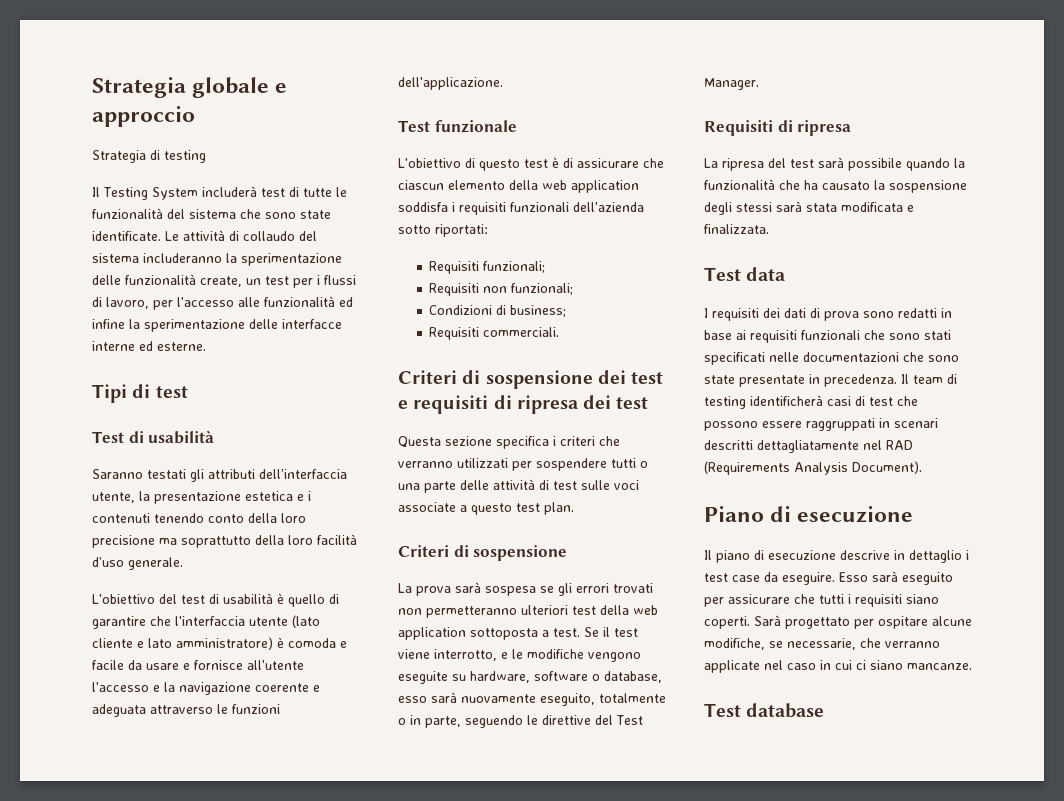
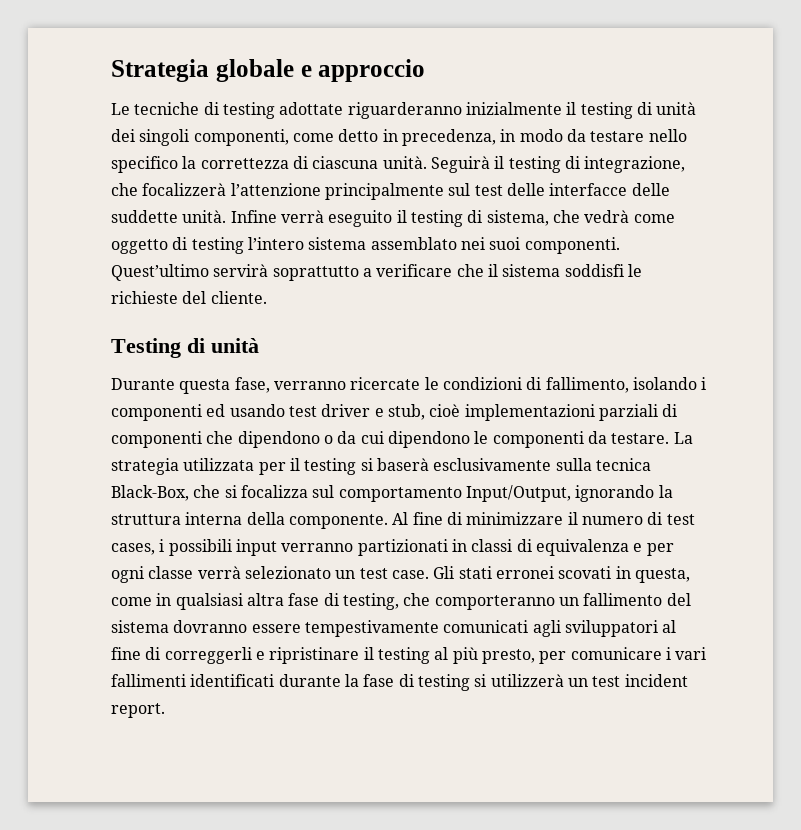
- Strategia di testing
- Il Testing System includerà test di tutte le funzionalità del sistema che sono state identificate. Le attività di collaudo del sistema includeranno la sperimentazione delle funzionalità create, un test per i flussi di lavoro, per l'accesso alle funzionalità ed infine la sperimentazione delle interfacce interne ed esterne.
- Tipi di test
- Test di usabilità
- Saranno testati gli attributi dell’interfaccia utente, la presentazione estetica e i contenuti tenendo conto della loro precisione ma soprattutto della loro facilità d’uso generale.
- L'obiettivo del test di usabilità è quello di garantire che l'interfaccia utente (lato cliente e lato amministratore) è comoda e facile da usare e fornisce all'utente l'accesso e la navigazione coerente e adeguata attraverso le funzioni dell'applicazione.
- Test funzionale
- L'obiettivo di questo test è di assicurare che ciascun elemento della web application soddisfa i requisiti funzionali dell'azienda sotto riportati:
- Requisiti funzionali;
- Requisiti non funzionali;
- Condizioni di business;
- Requisiti commerciali.
- Criteri di sospensione dei test e requisiti di ripresa dei test
- Questa sezione specifica i criteri che verranno utilizzati per sospendere tutti o una parte delle attività di test sulle voci associate a questo test plan.
- Criteri di sospensione
- La prova sarà sospesa se gli errori trovati non permetteranno ulteriori test della web application sottoposta a test. Se il test viene interrotto, e le modifiche vengono eseguite su hardware, software o database, esso sarà nuovamente eseguito, totalmente o in parte, seguendo le direttive del Test Manager.
- Requisiti di ripresa
- La ripresa del test sarà possibile quando la funzionalità che ha causato la sospensione degli stessi sarà stata modificata e finalizzata.
- Test data
- I requisiti dei dati di prova sono redatti in base ai requisiti funzionali che sono stati specificati nelle documentazioni che sono state presentate in precedenza. Il team di testing identificherà casi di test che possono essere raggruppati in scenari descritti dettagliatamente nel RAD (Requirements Analysis Document).
- Piano di esecuzione
- Il piano di esecuzione descrive in dettaglio i test case da eseguire. Esso sarà eseguito per assicurare che tutti i requisiti siano coperti. Sarà progettato per ospitare alcune modifiche, se necessarie, che verranno applicate nel caso in cui ci siano mancanze.
- Test database
+ Le tecniche di testing adottate riguarderanno inizialmente il testing di unità dei singoli componenti, come detto in precedenza, in modo da testare nello specifico la correttezza di ciascuna unità. Seguirà il testing di integrazione, che focalizzerà l’attenzione principalmente sul test delle interfacce delle suddette unità. Infine verrà eseguito il testing di sistema, che vedrà come oggetto di testing l’intero sistema assemblato nei suoi componenti. Quest’ultimo servirà soprattutto a verificare che il sistema soddisfi le richieste del cliente.
+ Testing di unità
+ Durante questa fase, verranno ricercate le condizioni di fallimento, isolando i componenti ed usando test driver e stub, cioè implementazioni parziali di componenti che dipendono o da cui dipendono le componenti da testare. La strategia utilizzata per il testing si baserà esclusivamente sulla tecnica Black-Box, che si focalizza sul comportamento Input/Output, ignorando la struttura interna della componente. Al fine di minimizzare il numero di test cases, i possibili input verranno partizionati in classi di equivalenza e per ogni classe verrà selezionato un test case. Gli stati erronei scovati in questa, come in qualsiasi altra fase di testing, che comporteranno un fallimento del sistema dovranno essere tempestivamente comunicati agli sviluppatori al fine di correggerli e ripristinare il testing al più presto, per comunicare i vari fallimenti identificati durante la fase di testing si utilizzerà un test incident report.

